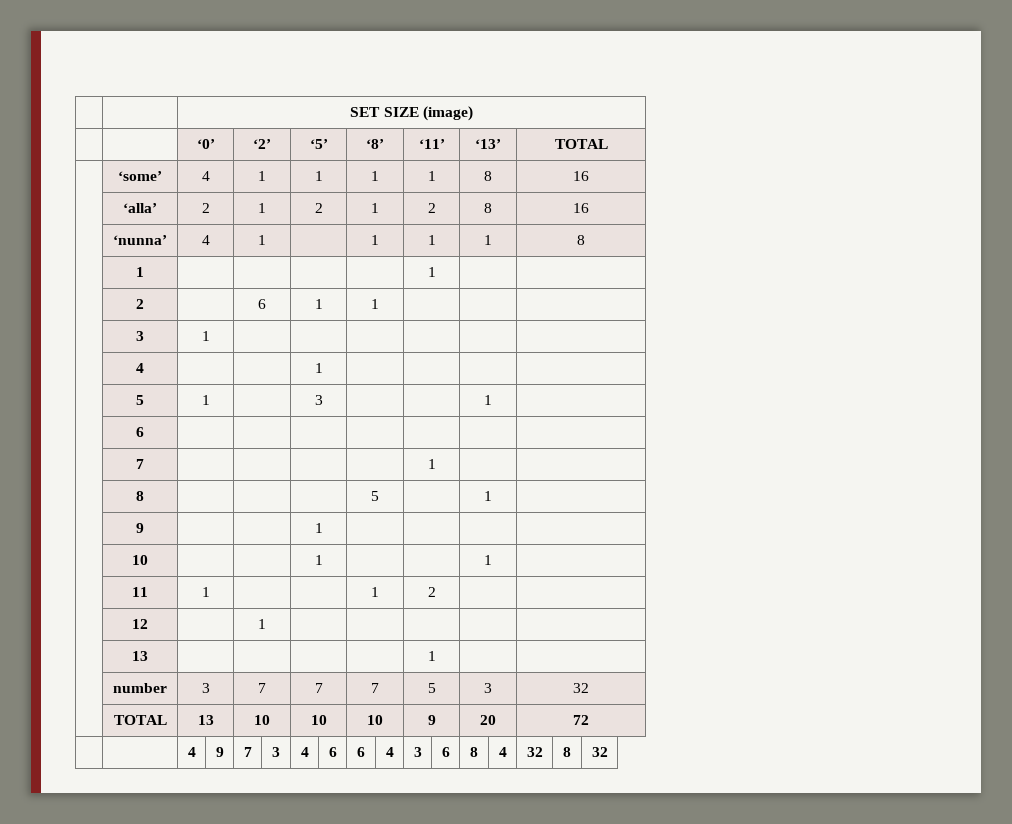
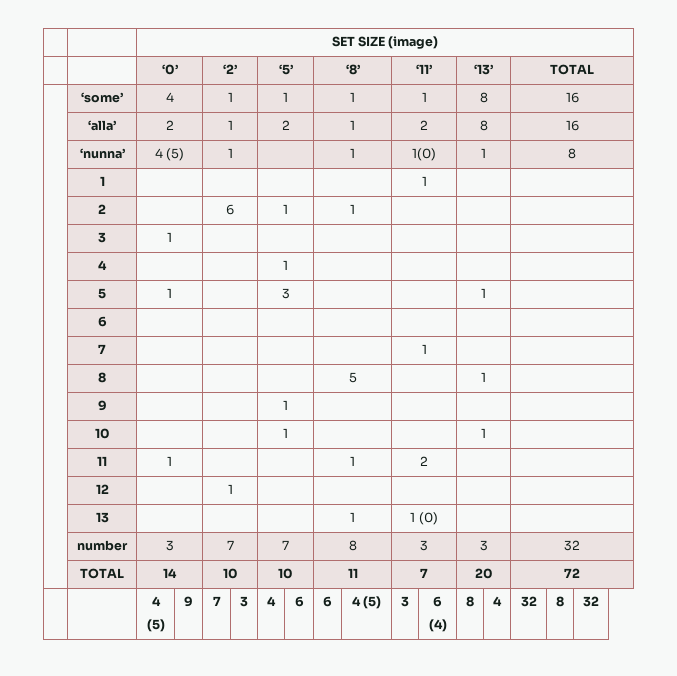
- | ‘nunna’ | 4 | 1 | | 1 | 1 | 1 | 8
+ | ‘nunna’ | 4 (5) | 1 | | 1 | 1(0) | 1 | 8
- | 13 | | | | | 1 | |
+ | 13 | | | | 1 | 1 (0) | |
- | number | 3 | 7 | 7 | 7 | 5 | 3 | 32
+ | number | 3 | 7 | 7 | 8 | 3 | 3 | 32
- | TOTAL | 13 | 10 | 10 | 10 | 9 | 20 | 72
+ | TOTAL | 14 | 10 | 10 | 11 | 7 | 20 | 72
- | | 4 | 9 | 7 | 3 | 4 | 6 | 6 | 4 | 3 | 6 | 8 | 4 | 32 | 8 | 32
+ | | 4
+ (5) | 9 | 7 | 3 | 4 | 6 | 6 | 4 (5) | 3 | 6
+ (4) | 8 | 4 | 32 | 8 | 32

